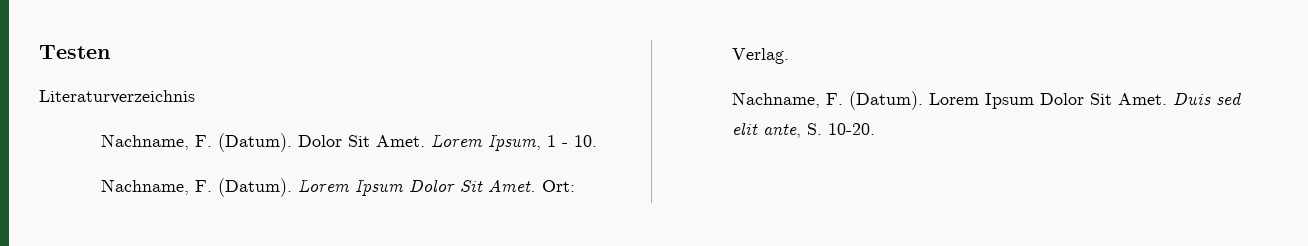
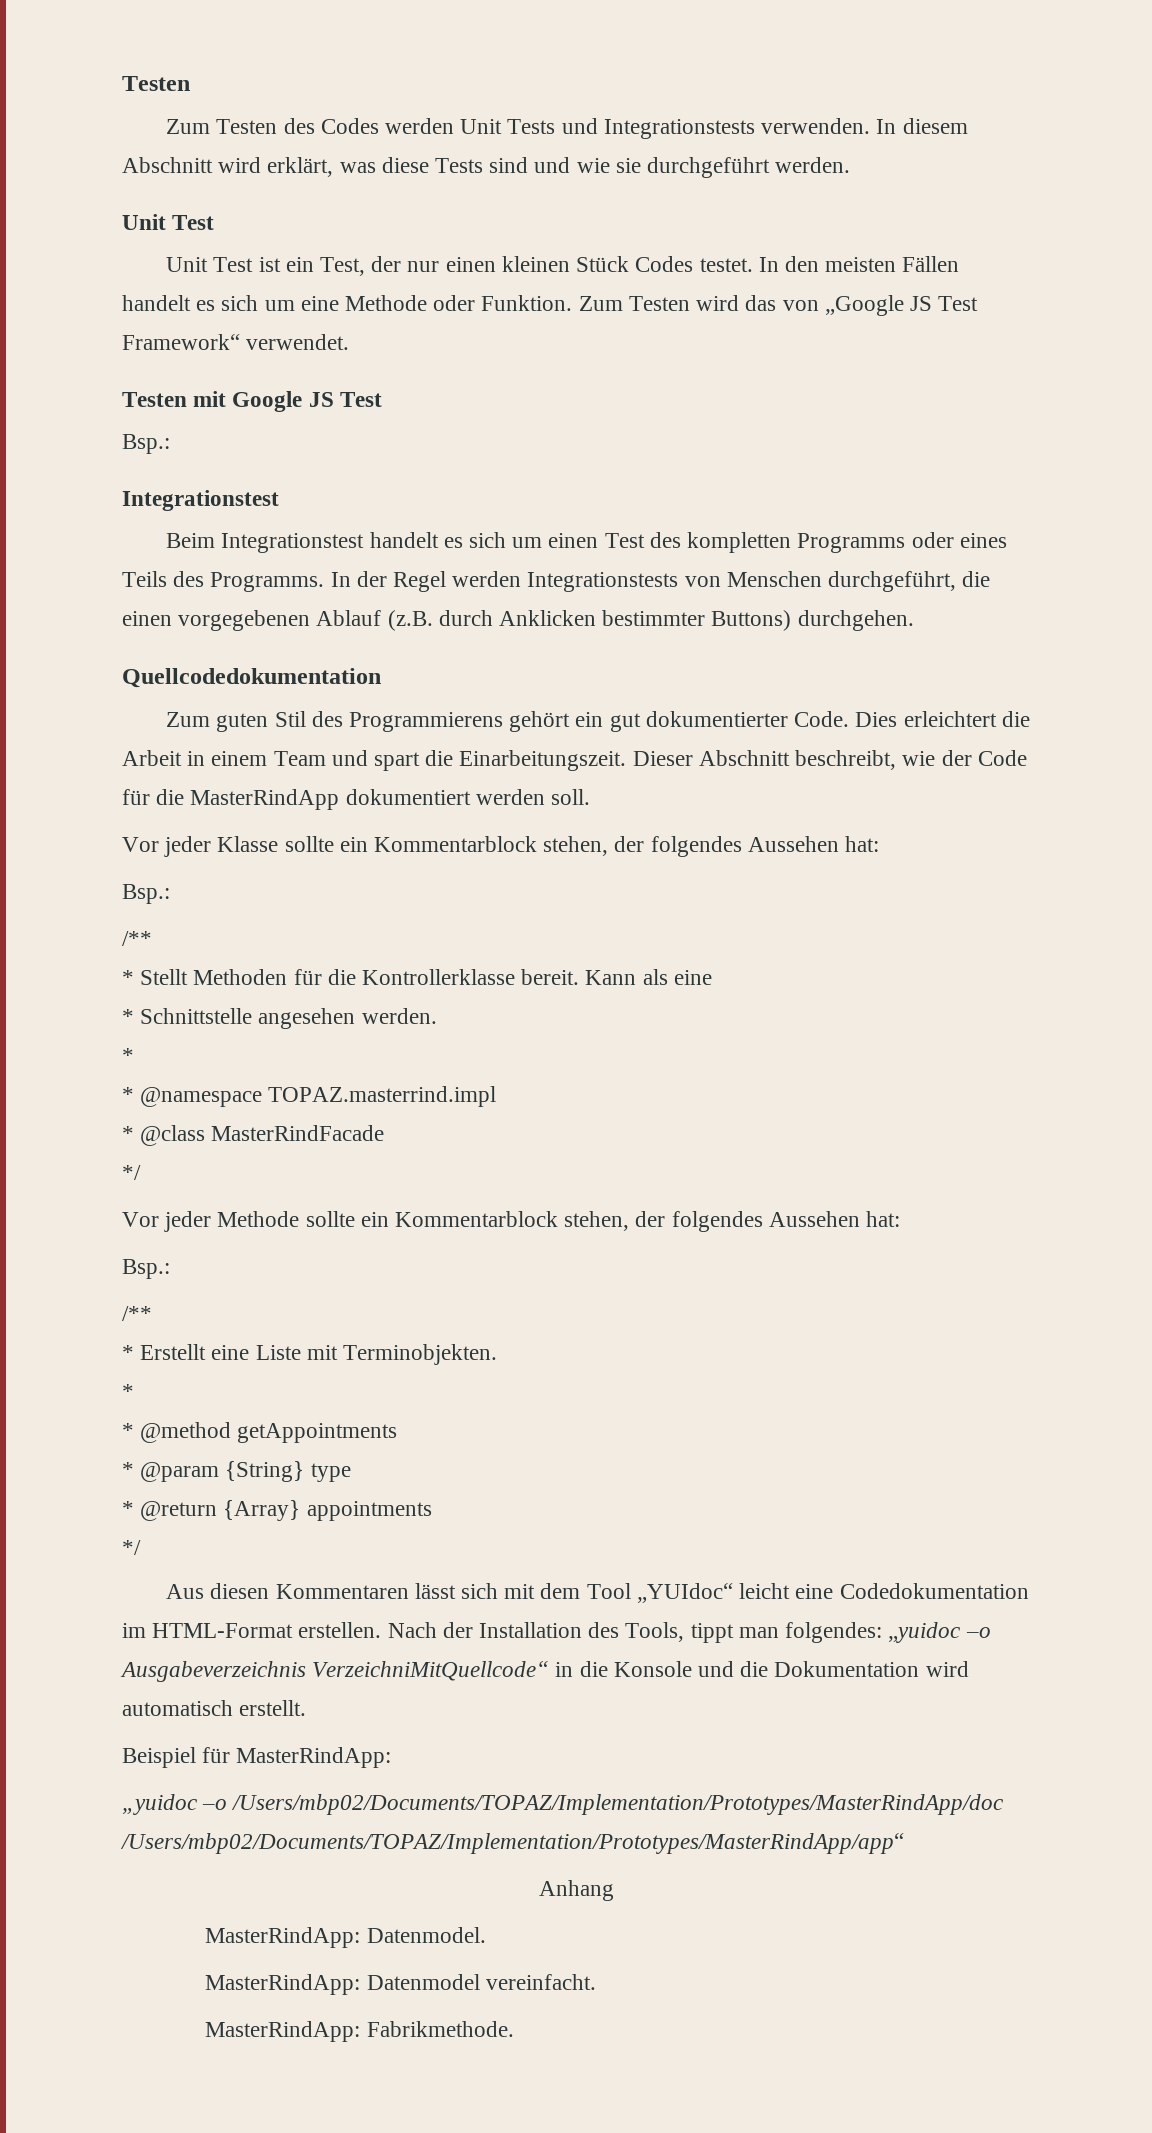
- Literaturverzeichnis
- Nachname, F. (Datum). Dolor Sit Amet. Lorem Ipsum, 1 - 10.
- Nachname, F. (Datum). Lorem Ipsum Dolor Sit Amet. Ort: Verlag.
- Nachname, F. (Datum). Lorem Ipsum Dolor Sit Amet. Duis sed elit ante, S. 10-20.
+ Zum Testen des Codes werden Unit Tests und Integrationstests verwenden. In diesem Abschnitt wird erklärt, was diese Tests sind und wie sie durchgeführt werden.
+ Unit Test
+ Unit Test ist ein Test, der nur einen kleinen Stück Codes testet. In den meisten Fällen handelt es sich um eine Methode oder Funktion. Zum Testen wird das von „Google JS Test Framework“ verwendet.
+ Testen mit Google JS Test
+ Bsp.:
+ Integrationstest
+ Beim Integrationstest handelt es sich um einen Test des kompletten Programms oder eines Teils des Programms. In der Regel werden Integrationstests von Menschen durchgeführt, die einen vorgegebenen Ablauf (z.B. durch Anklicken bestimmter Buttons) durchgehen.
+ Quellcodedokumentation
+ Zum guten Stil des Programmierens gehört ein gut dokumentierter Code. Dies erleichtert die Arbeit in einem Team und spart die Einarbeitungszeit. Dieser Abschnitt beschreibt, wie der Code für die MasterRindApp dokumentiert werden soll.
+ Vor jeder Klasse sollte ein Kommentarblock stehen, der folgendes Aussehen hat:
+ Bsp.:
+ /**
+ * Stellt Methoden für die Kontrollerklasse bereit. Kann als eine
+ * Schnittstelle angesehen werden.
+ *
+ * @namespace TOPAZ.masterrind.impl
+ * @class MasterRindFacade
+ */
+ Vor jeder Methode sollte ein Kommentarblock stehen, der folgendes Aussehen hat:
+ Bsp.:
+ /**
+ * Erstellt eine Liste mit Terminobjekten.
+ *
+ * @method getAppointments
+ * @param {String} type
+ * @return {Array} appointments
+ */
+ Aus diesen Kommentaren lässt sich mit dem Tool „YUIdoc“ leicht eine Codedokumentation im HTML-Format erstellen. Nach der Installation des Tools, tippt man folgendes: „yuidoc –o Ausgabeverzeichnis VerzeichniMitQuellcode“ in die Konsole und die Dokumentation wird automatisch erstellt.
+ Beispiel für MasterRindApp:
+ „yuidoc –o /Users/mbp02/Documents/TOPAZ/Implementation/Prototypes/MasterRindApp/doc /Users/mbp02/Documents/TOPAZ/Implementation/Prototypes/MasterRindApp/app“
+ Anhang
+ MasterRindApp: Datenmodel.
+ MasterRindApp: Datenmodel vereinfacht.
+ MasterRindApp: Fabrikmethode.

